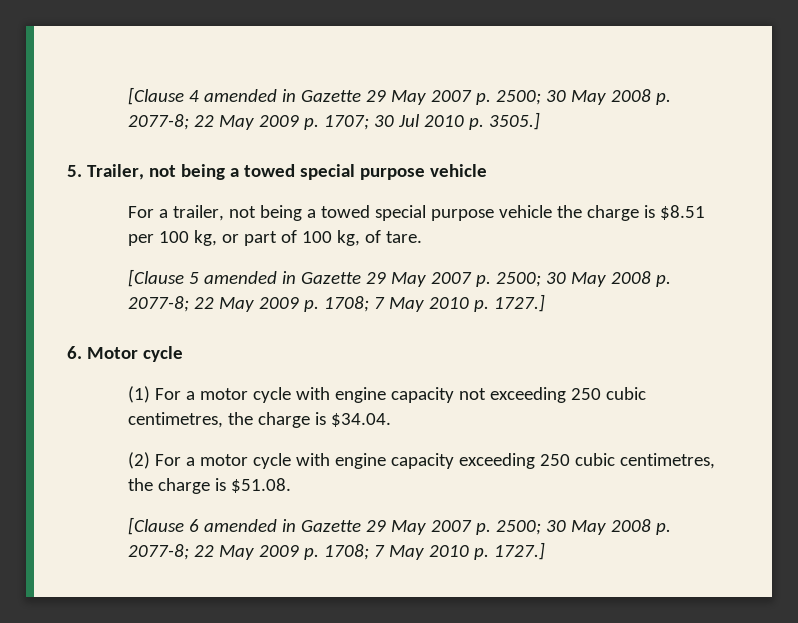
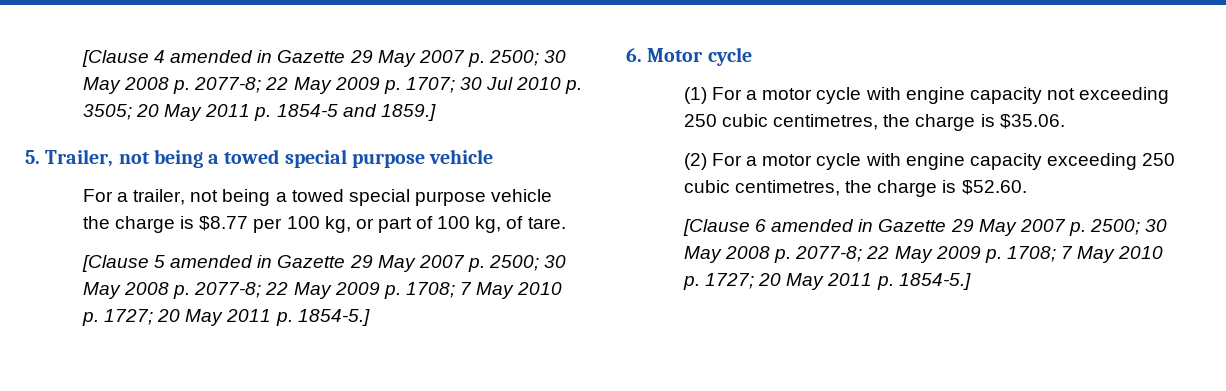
- [Clause 4 amended in Gazette 29 May 2007 p. 2500; 30 May 2008 p. 2077-8; 22 May 2009 p. 1707; 30 Jul 2010 p. 3505.]
+ [Clause 4 amended in Gazette 29 May 2007 p. 2500; 30 May 2008 p. 2077-8; 22 May 2009 p. 1707; 30 Jul 2010 p. 3505; 20 May 2011 p. 1854-5 and 1859.]
- For a trailer, not being a towed special purpose vehicle the charge is $8.51 per 100 kg, or part of 100 kg, of tare.
+ For a trailer, not being a towed special purpose vehicle the charge is $8.77 per 100 kg, or part of 100 kg, of tare.
- [Clause 5 amended in Gazette 29 May 2007 p. 2500; 30 May 2008 p. 2077-8; 22 May 2009 p. 1708; 7 May 2010 p. 1727.]
+ [Clause 5 amended in Gazette 29 May 2007 p. 2500; 30 May 2008 p. 2077-8; 22 May 2009 p. 1708; 7 May 2010 p. 1727; 20 May 2011 p. 1854-5.]
- (1) For a motor cycle with engine capacity not exceeding 250 cubic centimetres, the charge is $34.04.
+ (1) For a motor cycle with engine capacity not exceeding 250 cubic centimetres, the charge is $35.06.
- (2) For a motor cycle with engine capacity exceeding 250 cubic centimetres, the charge is $51.08.
+ (2) For a motor cycle with engine capacity exceeding 250 cubic centimetres, the charge is $52.60.
- [Clause 6 amended in Gazette 29 May 2007 p. 2500; 30 May 2008 p. 2077-8; 22 May 2009 p. 1708; 7 May 2010 p. 1727.]
+ [Clause 6 amended in Gazette 29 May 2007 p. 2500; 30 May 2008 p. 2077-8; 22 May 2009 p. 1708; 7 May 2010 p. 1727; 20 May 2011 p. 1854-5.]

